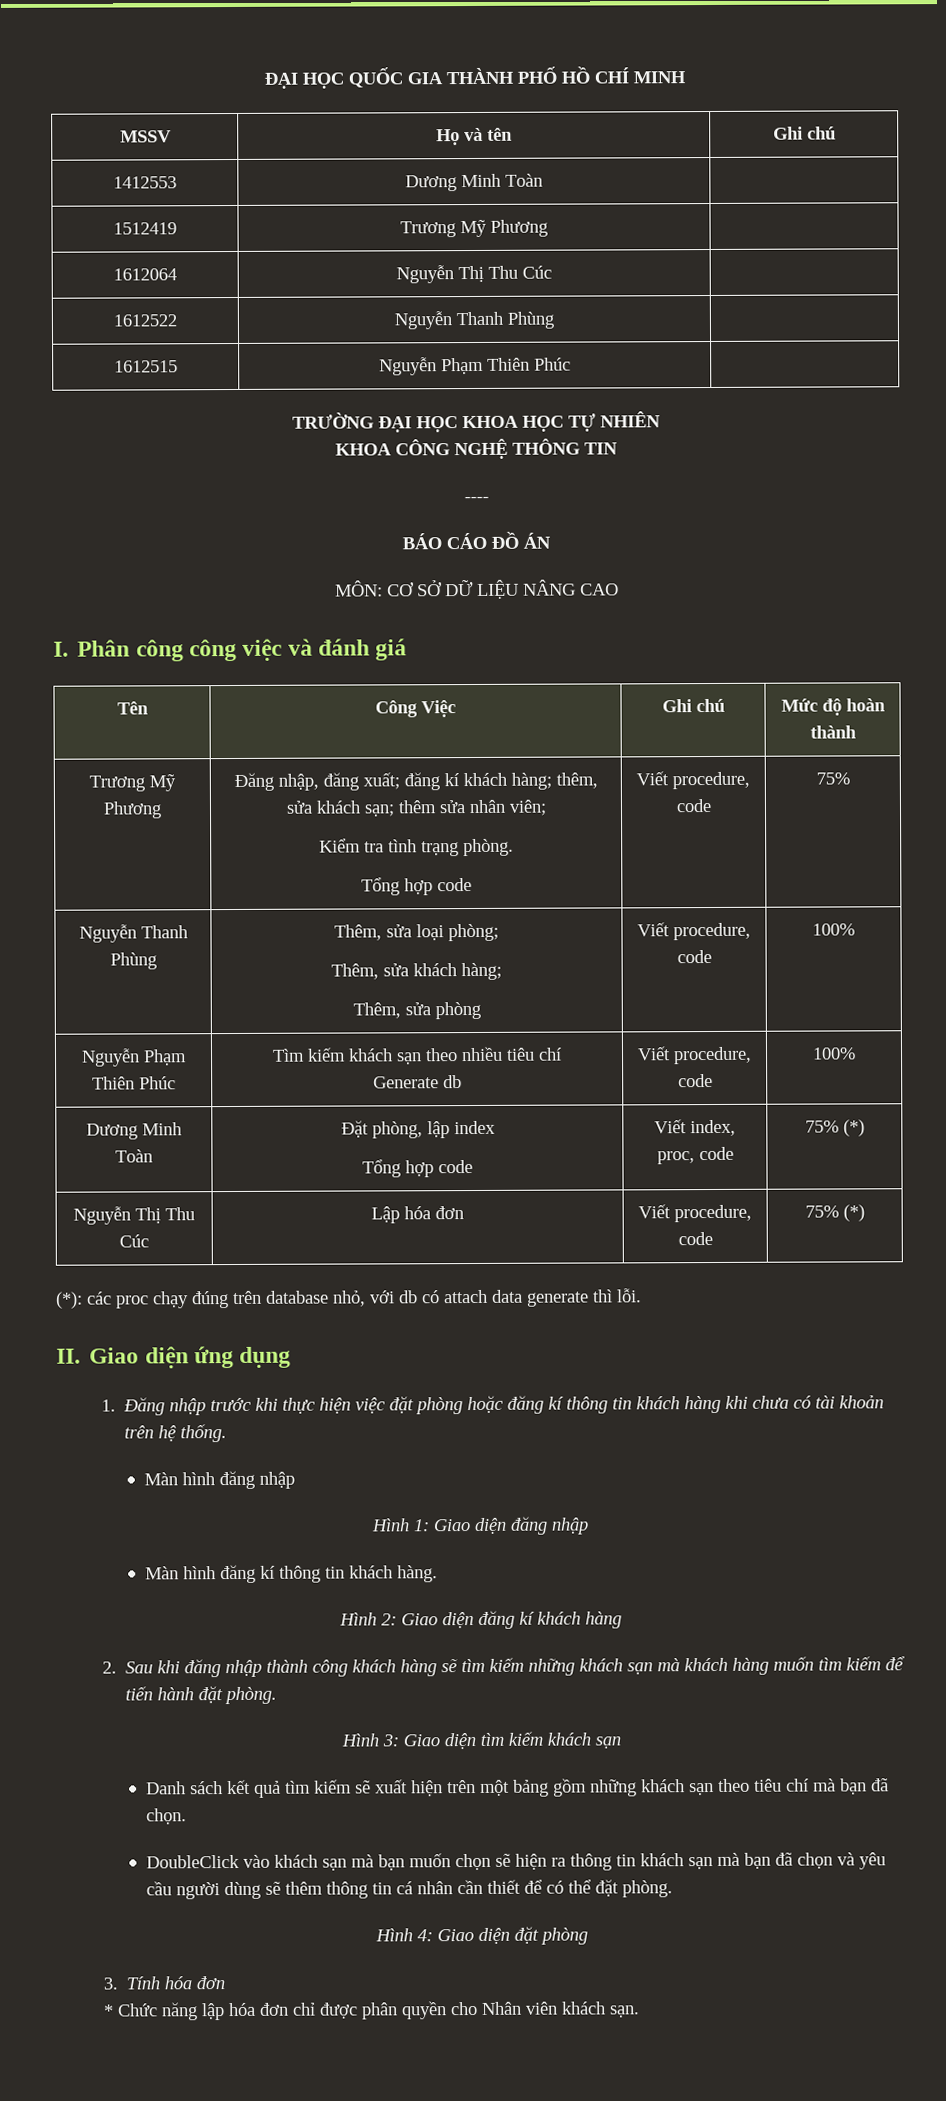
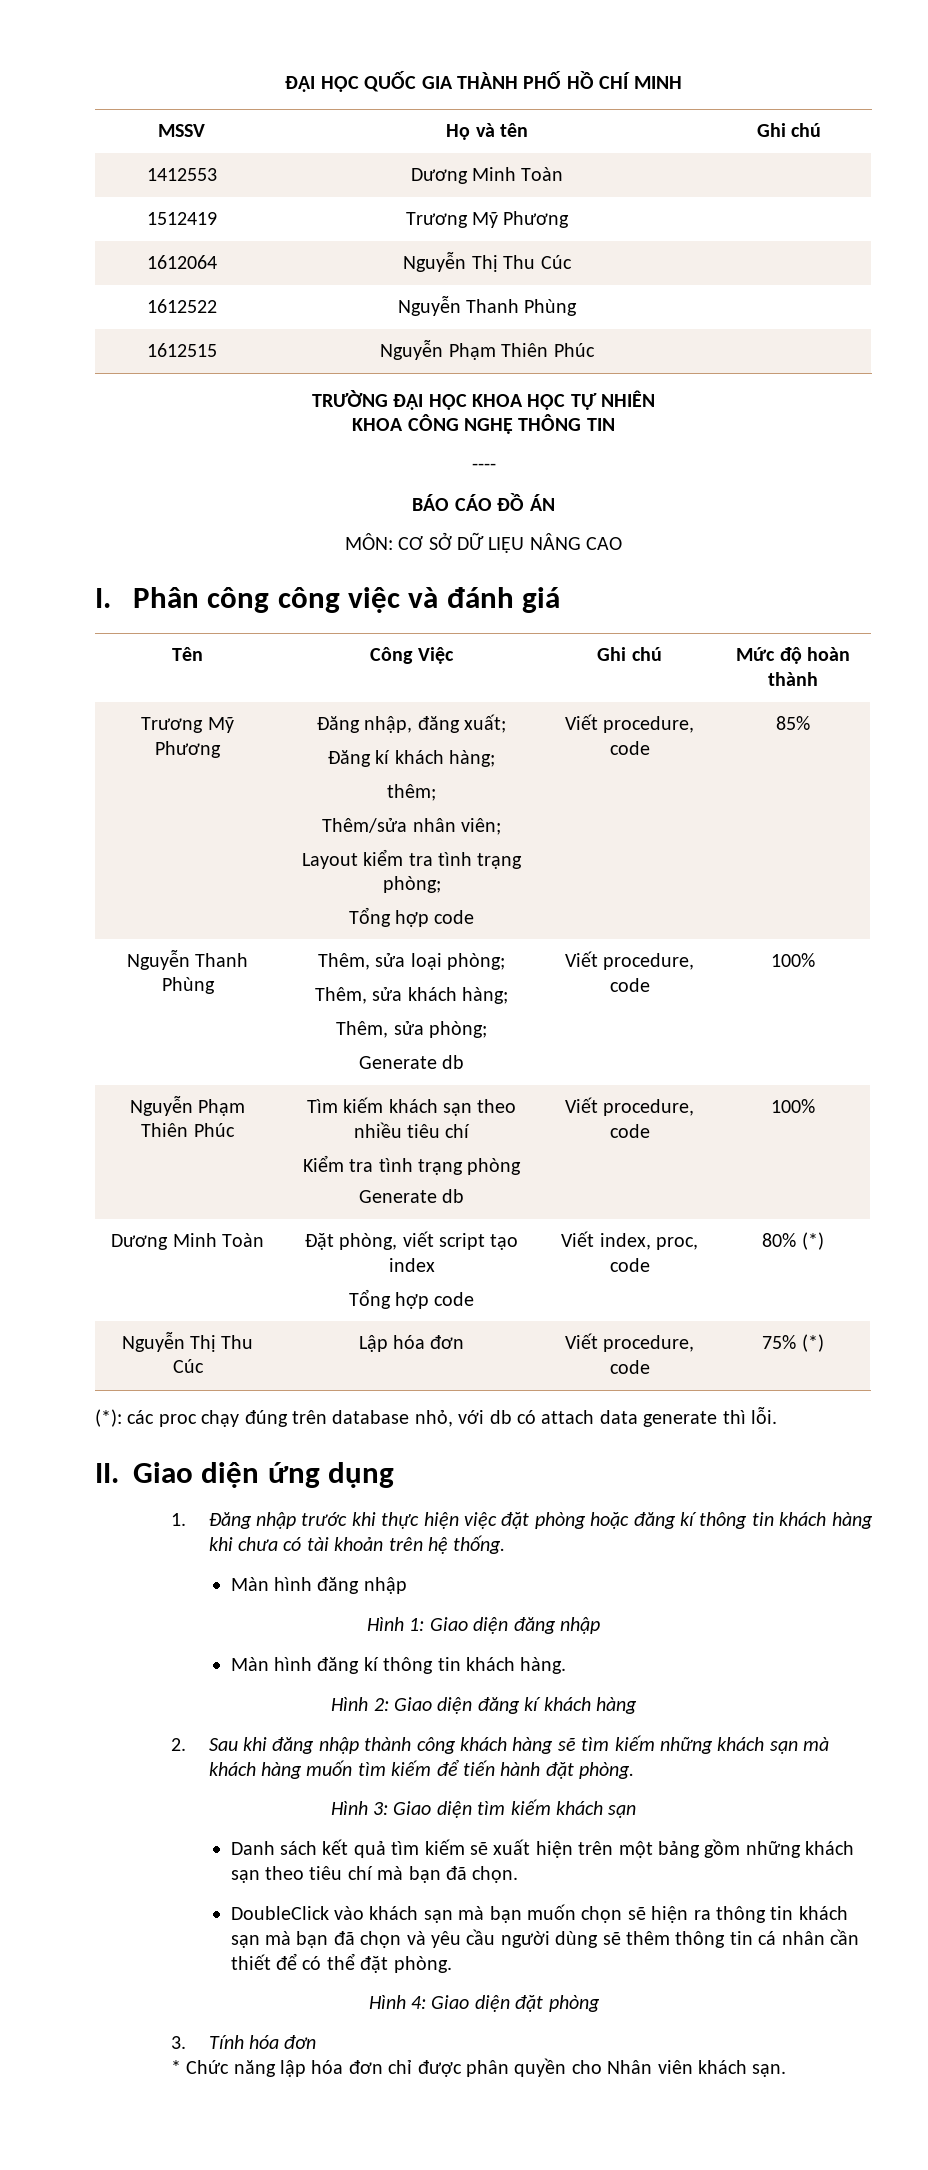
- Trương Mỹ Phương | Đăng nhập, đăng xuất; đăng kí khách hàng; thêm, sửa khách sạn; thêm sửa nhân viên;
- Kiểm tra tình trạng phòng.
- Tổng hợp code | Viết procedure, code | 75%
+ Trương Mỹ Phương | Đăng nhập, đăng xuất;
+ Đăng kí khách hàng;
+ thêm;
+ Thêm/sửa nhân viên;
+ Layout kiểm tra tình trạng phòng;
+ Tổng hợp code | Viết procedure, code | 85%
  Nguyễn Thanh Phùng | Thêm, sửa loại phòng;
  Thêm, sửa khách hàng;
- Thêm, sửa phòng | Viết procedure, code | 100%
+ Thêm, sửa phòng;
+ Generate db | Viết procedure, code | 100%
  Nguyễn Phạm Thiên Phúc | Tìm kiếm khách sạn theo nhiều tiêu chí
+ Kiểm tra tình trạng phòng
- Dương Minh Toàn | Đặt phòng, lập index
- Tổng hợp code | Viết index, proc, code | 75% (*)
+ Dương Minh Toàn | Đặt phòng, viết script tạo index
+ Tổng hợp code | Viết index, proc, code | 80% (*)

